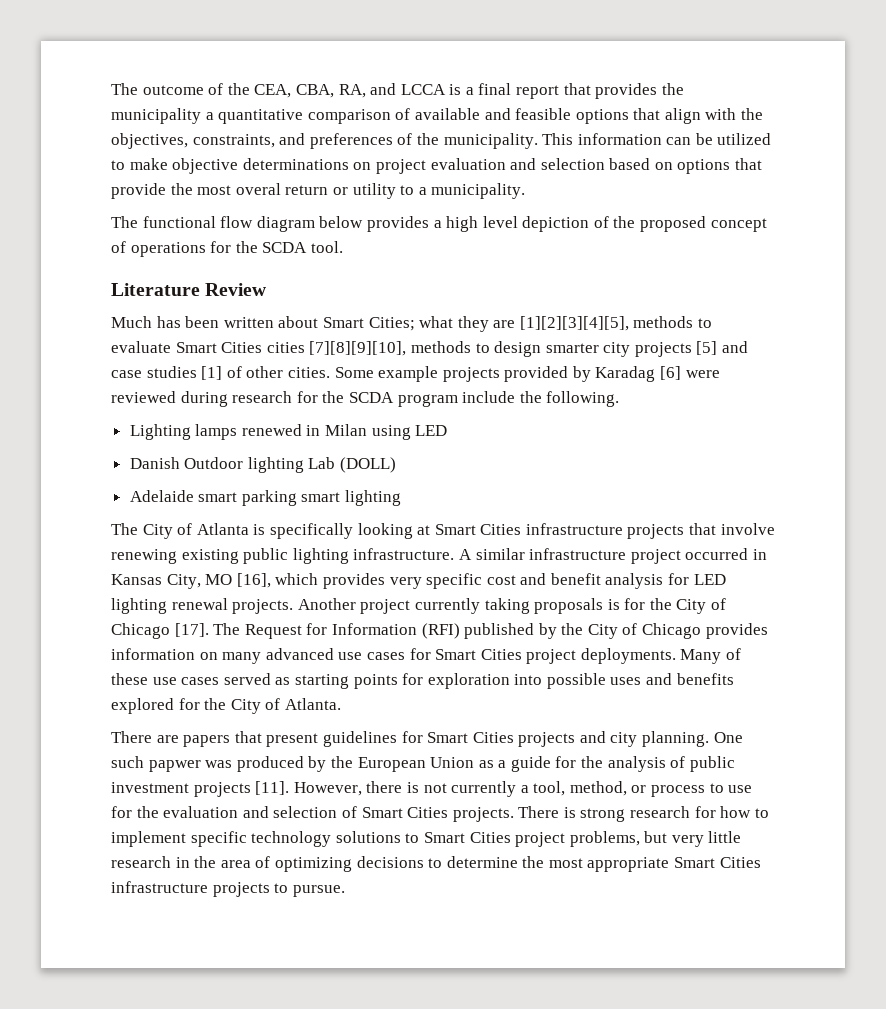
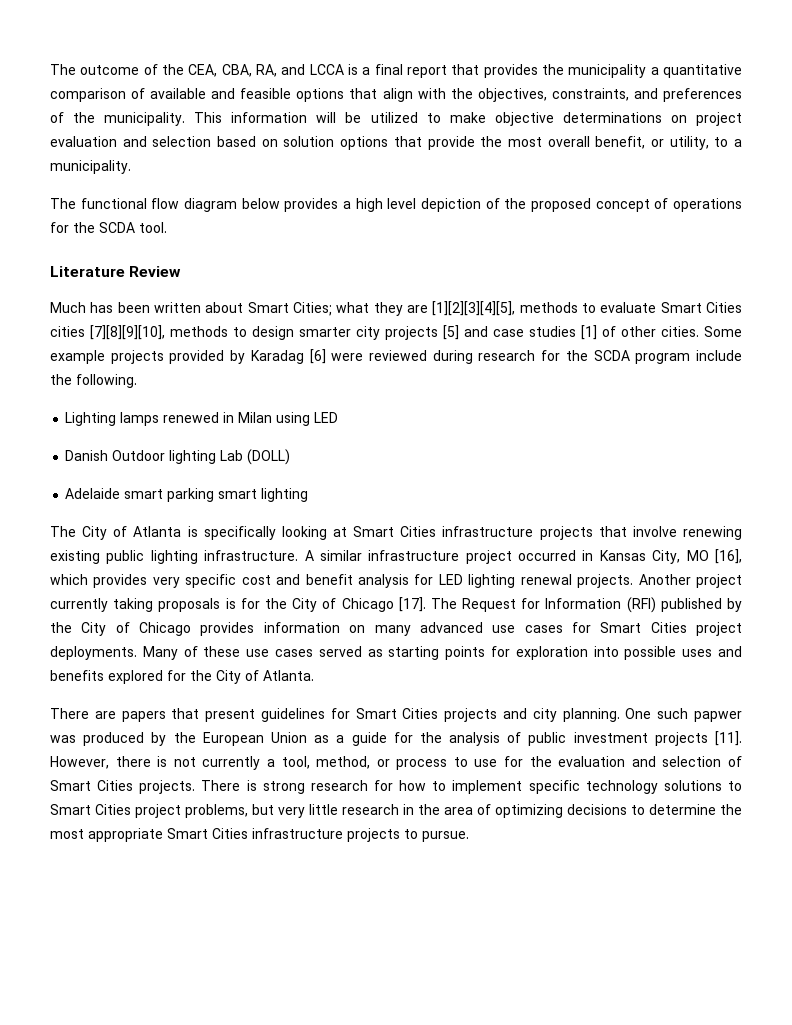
- This information can be utilized to make objective determinations on project evaluation and selection based on options that provide the most overal return or utility to a municipality.
+ This information will be utilized to make objective determinations on project evaluation and selection based on solution options that provide the most overall benefit, or utility, to a municipality.

